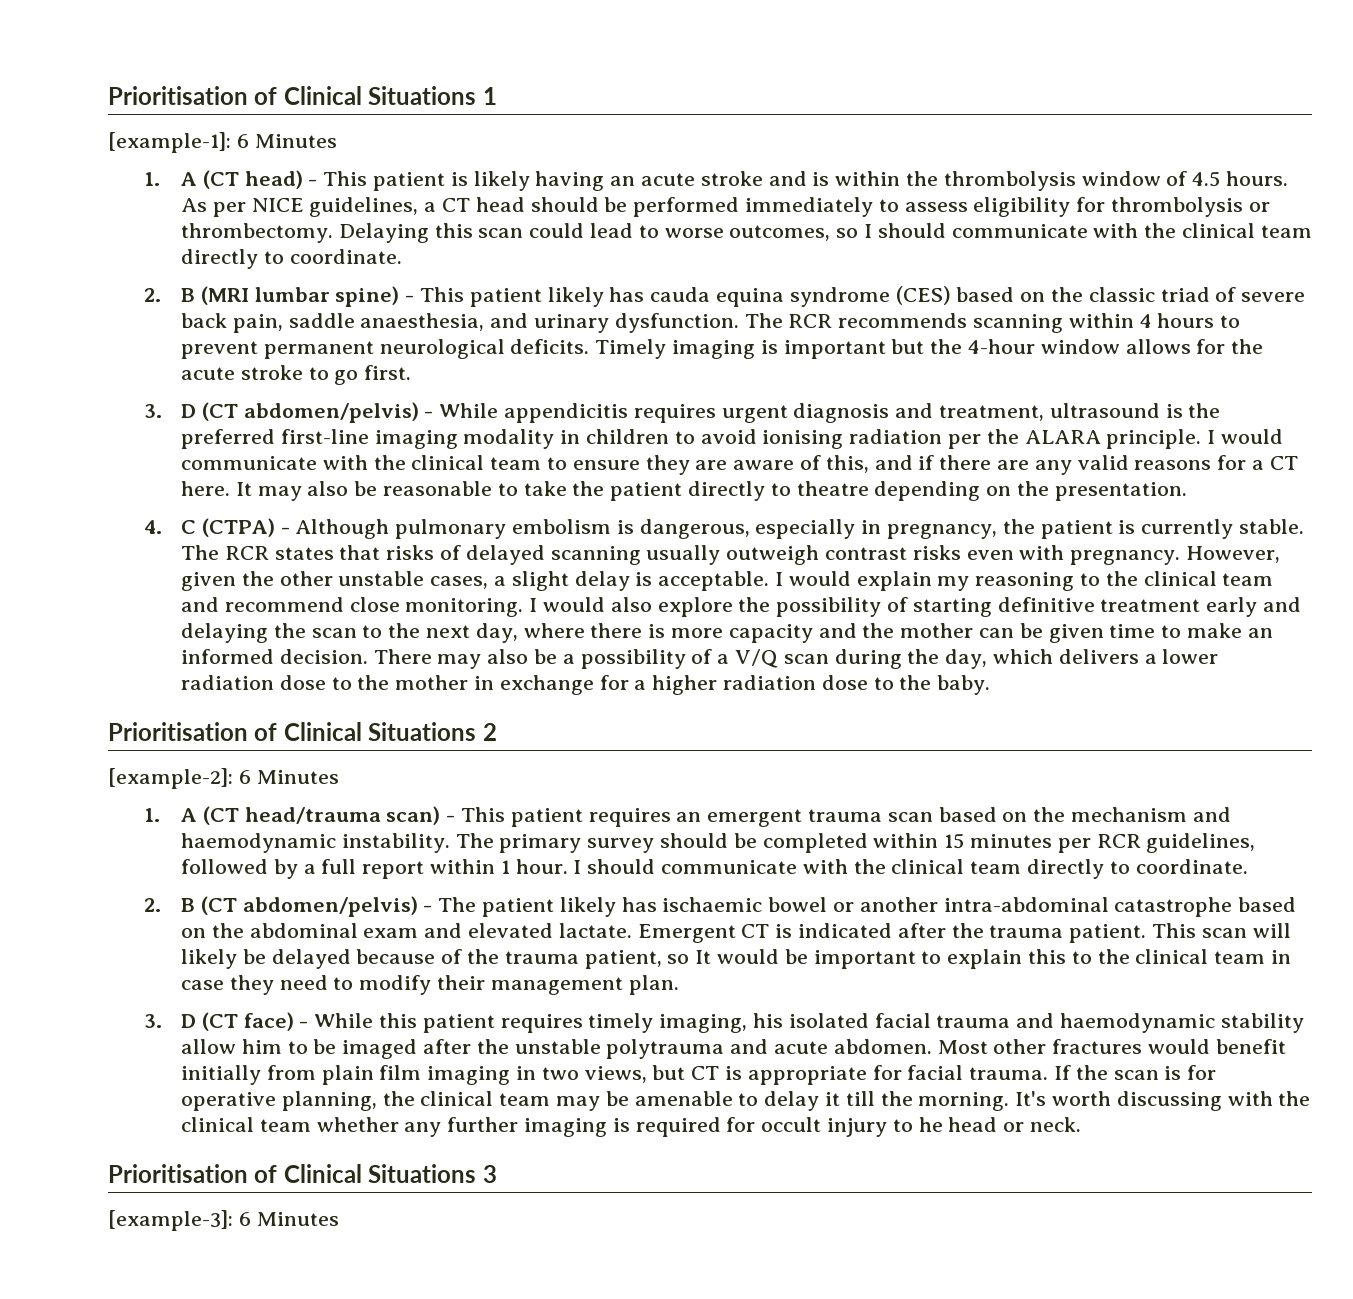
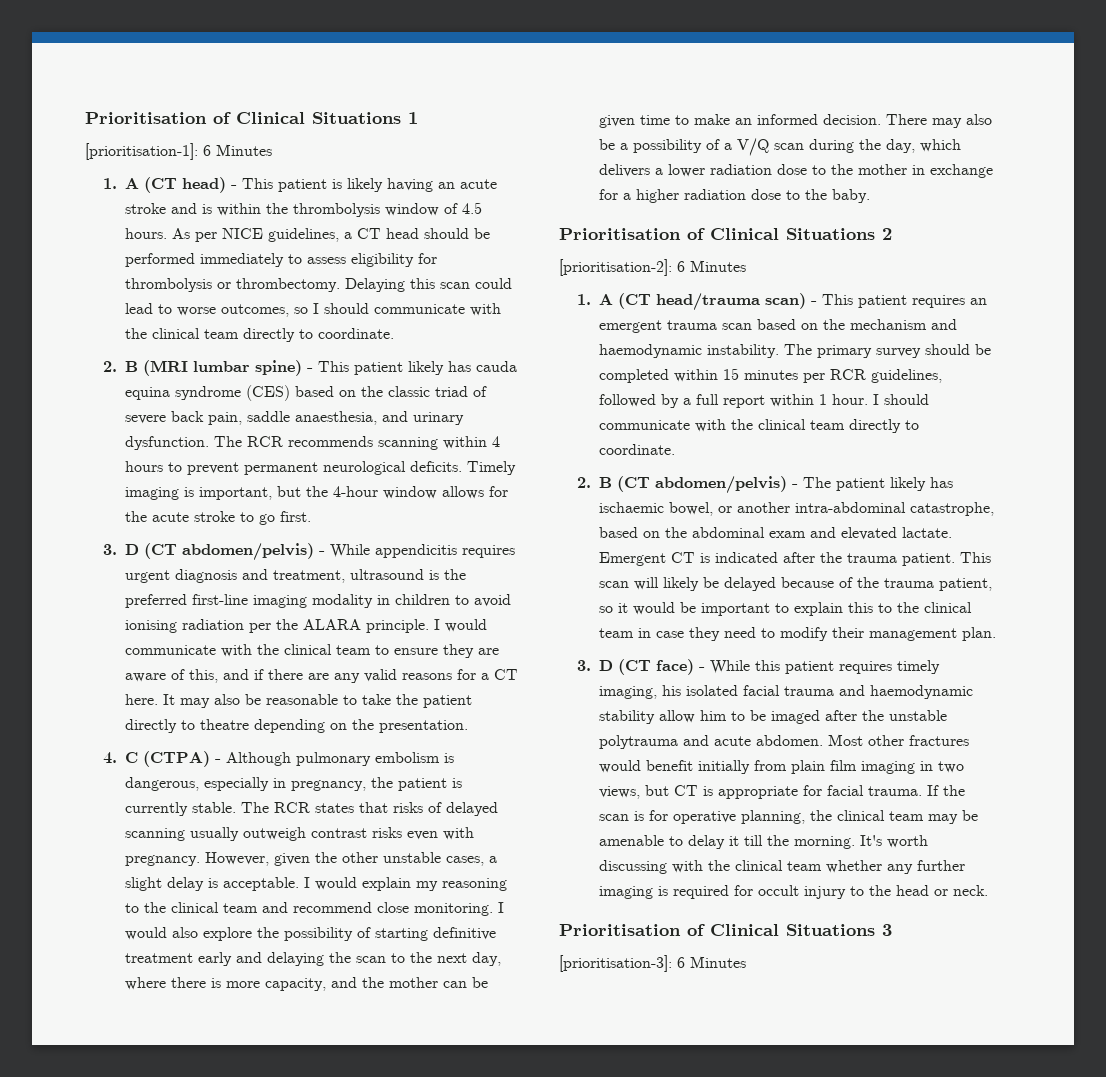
- [example-1]: 6 Minutes
+ [prioritisation-1]: 6 Minutes
- Timely imaging is important but the 4-hour window allows for the acute stroke to go first.
+ Timely imaging is important, but the 4-hour window allows for the acute stroke to go first.
- I would also explore the possibility of starting definitive treatment early and delaying the scan to the next day, where there is more capacity and the mother can be given time to make an informed decision.
+ I would also explore the possibility of starting definitive treatment early and delaying the scan to the next day, where there is more capacity, and the mother can be given time to make an informed decision.
- [example-2]: 6 Minutes
+ [prioritisation-2]: 6 Minutes
- 2. B (CT abdomen/pelvis) - The patient likely has ischaemic bowel or another intra-abdominal catastrophe based on the abdominal exam and elevated lactate.
+ 2. B (CT abdomen/pelvis) - The patient likely has ischaemic bowel, or another intra-abdominal catastrophe, based on the abdominal exam and elevated lactate.
- This scan will likely be delayed because of the trauma patient, so It would be important to explain this to the clinical team in case they need to modify their management plan.
+ This scan will likely be delayed because of the trauma patient, so it would be important to explain this to the clinical team in case they need to modify their management plan.
- It's worth discussing with the clinical team whether any further imaging is required for occult injury to he head or neck.
+ It's worth discussing with the clinical team whether any further imaging is required for occult injury to the head or neck.
- [example-3]: 6 Minutes
+ [prioritisation-3]: 6 Minutes

